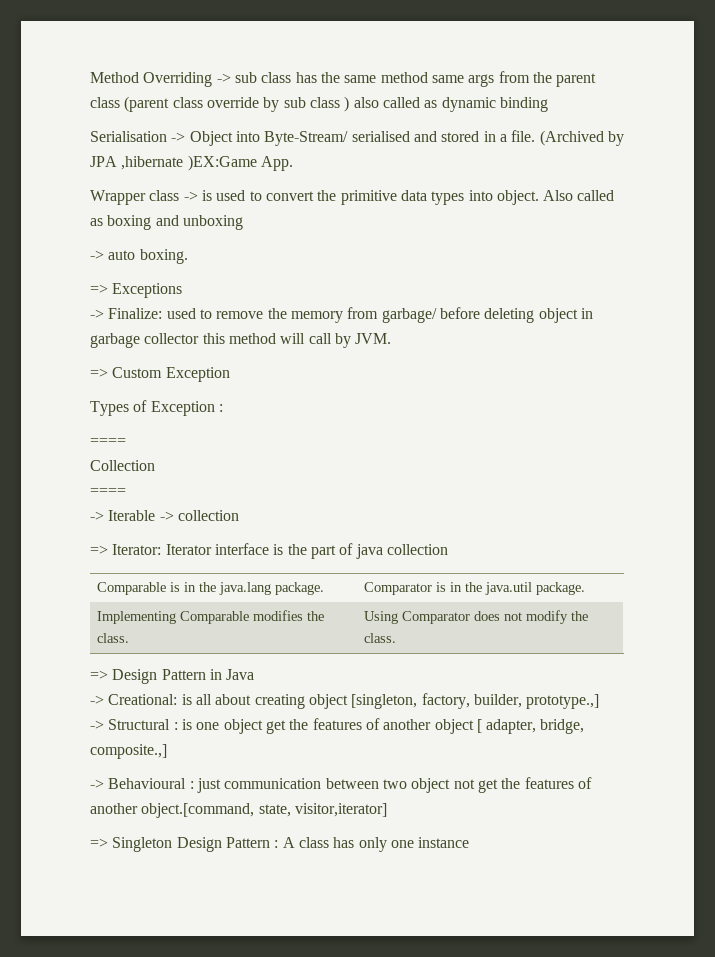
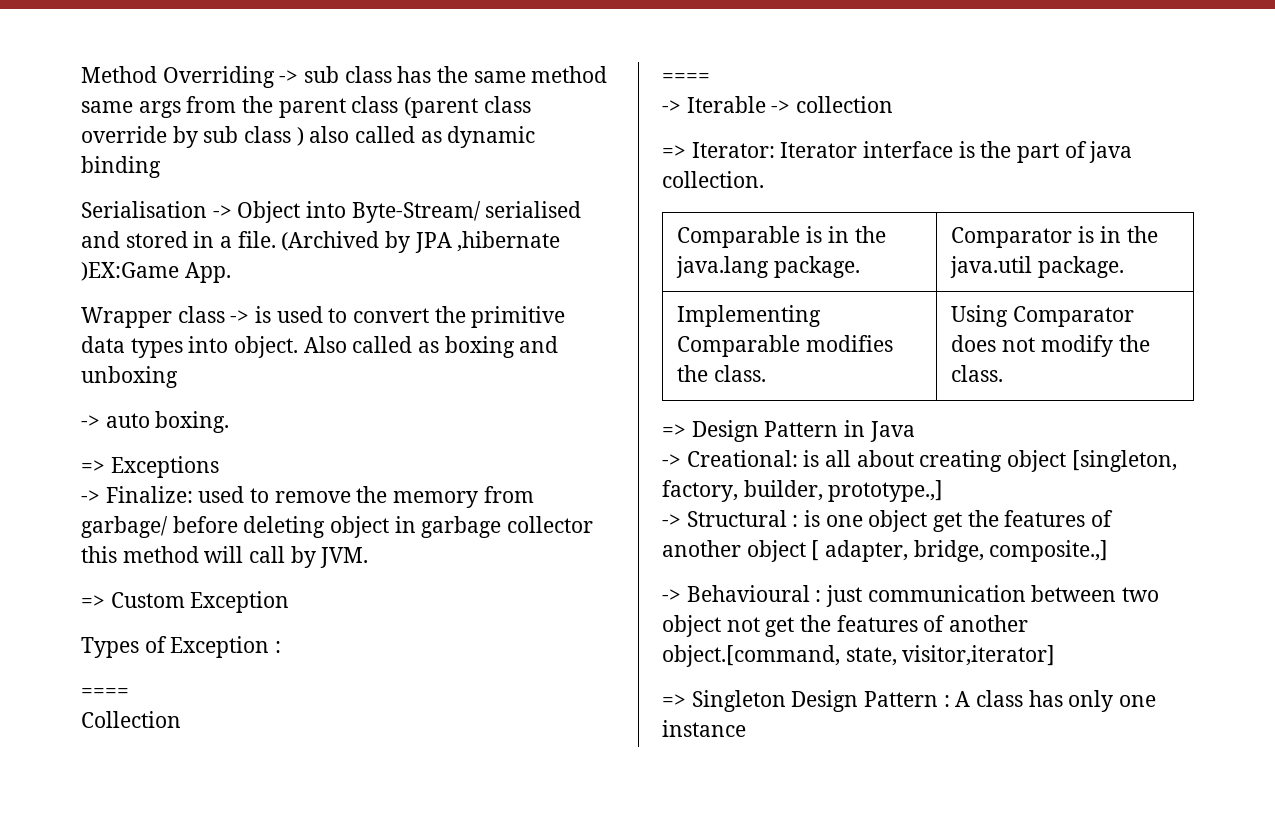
- => Iterator: Iterator interface is the part of java collection
+ => Iterator: Iterator interface is the part of java collection.

